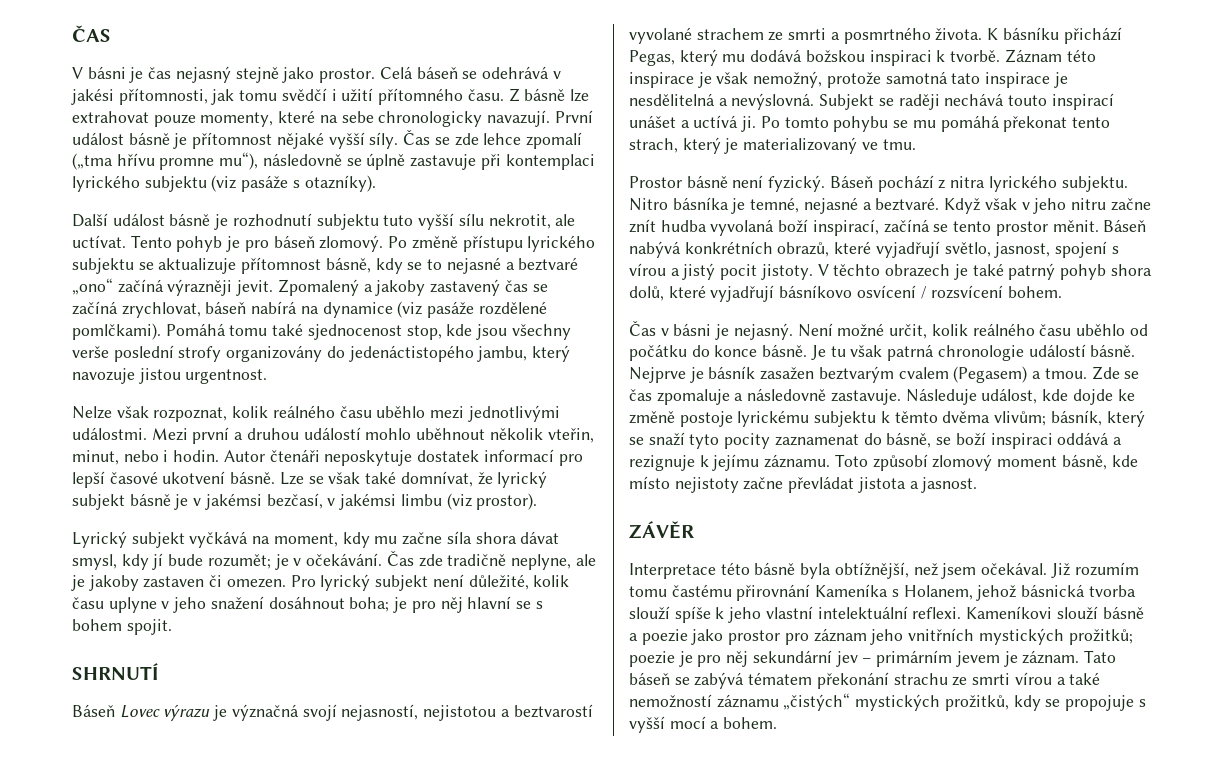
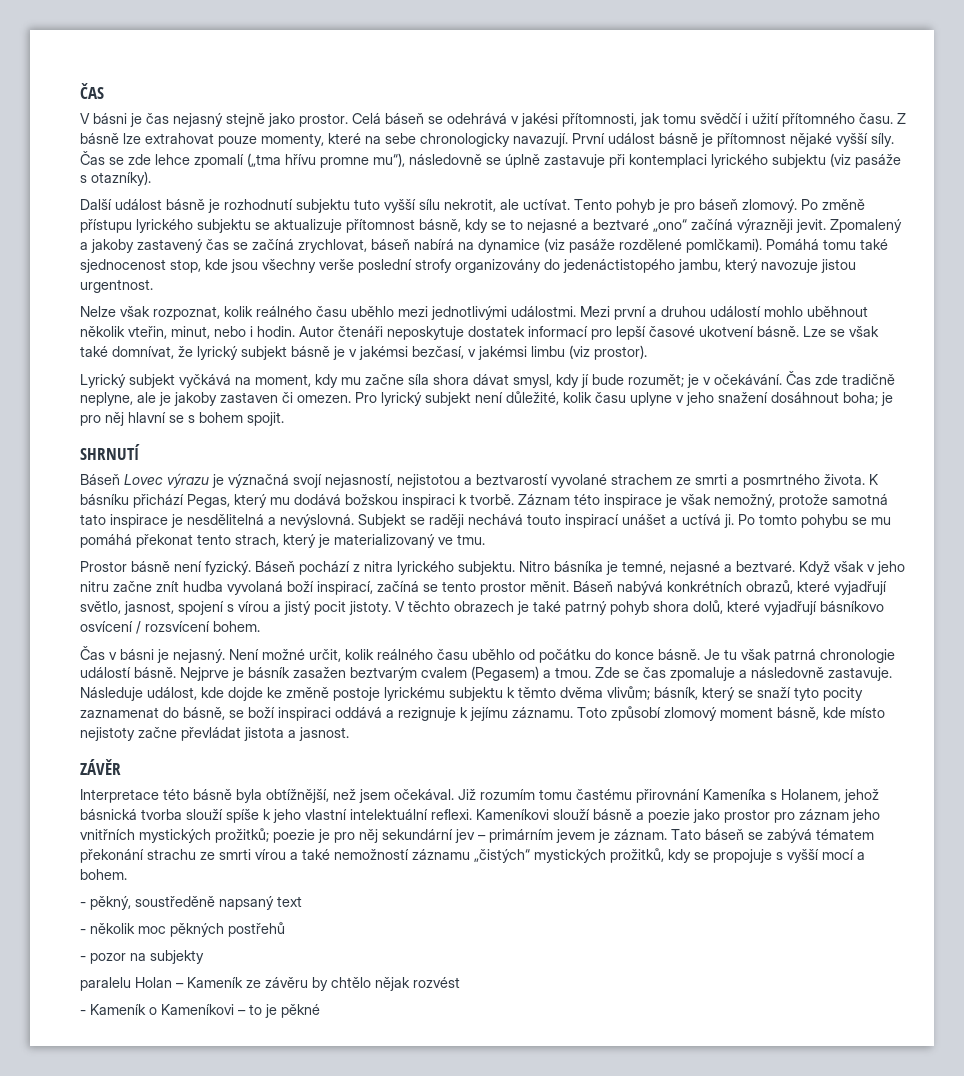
+ - pěkný, soustředěně napsaný text
+ - několik moc pěkných postřehů
+ - pozor na subjekty
+ paralelu Holan – Kameník ze závěru by chtělo nějak rozvést
+ - Kameník o Kameníkovi – to je pěkné

